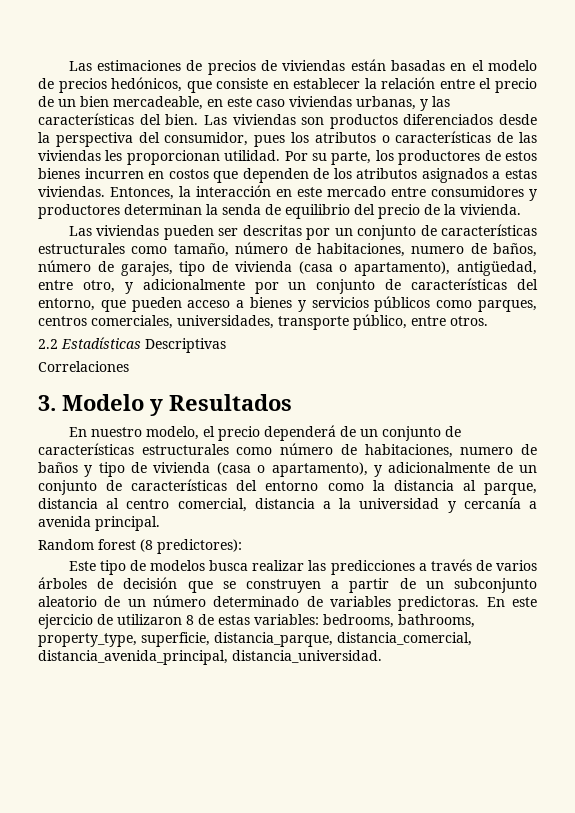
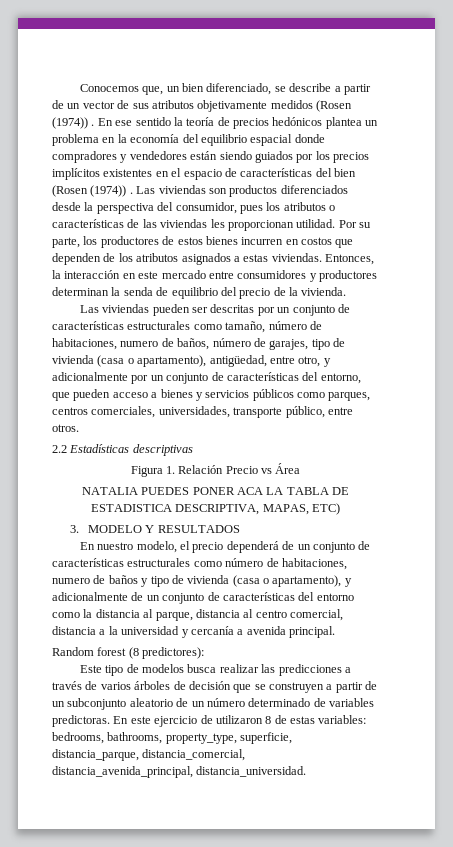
- Las estimaciones de precios de viviendas están basadas en el modelo de precios hedónicos, que consiste en establecer la relación entre el precio de un bien mercadeable, en este caso viviendas urbanas, y las características del bien.
+ Conocemos que, un bien diferenciado, se describe a partir de un vector de sus atributos objetivamente medidos (Rosen (1974)) . En ese sentido la teoría de precios hedónicos plantea un problema en la economía del equilibrio espacial donde compradores y vendedores están siendo guiados por los precios implícitos existentes en el espacio de características del bien (Rosen (1974)) .
- 2.2 Estadísticas Descriptivas
- Correlaciones
- 3. Modelo y Resultados
+ 2.2 Estadísticas descriptivas
+ Figura 1. Relación Precio vs Área
+ NATALIA PUEDES PONER ACA LA TABLA DE ESTADISTICA DESCRIPTIVA, MAPAS, ETC)
+ 3. MODELO Y RESULTADOS

